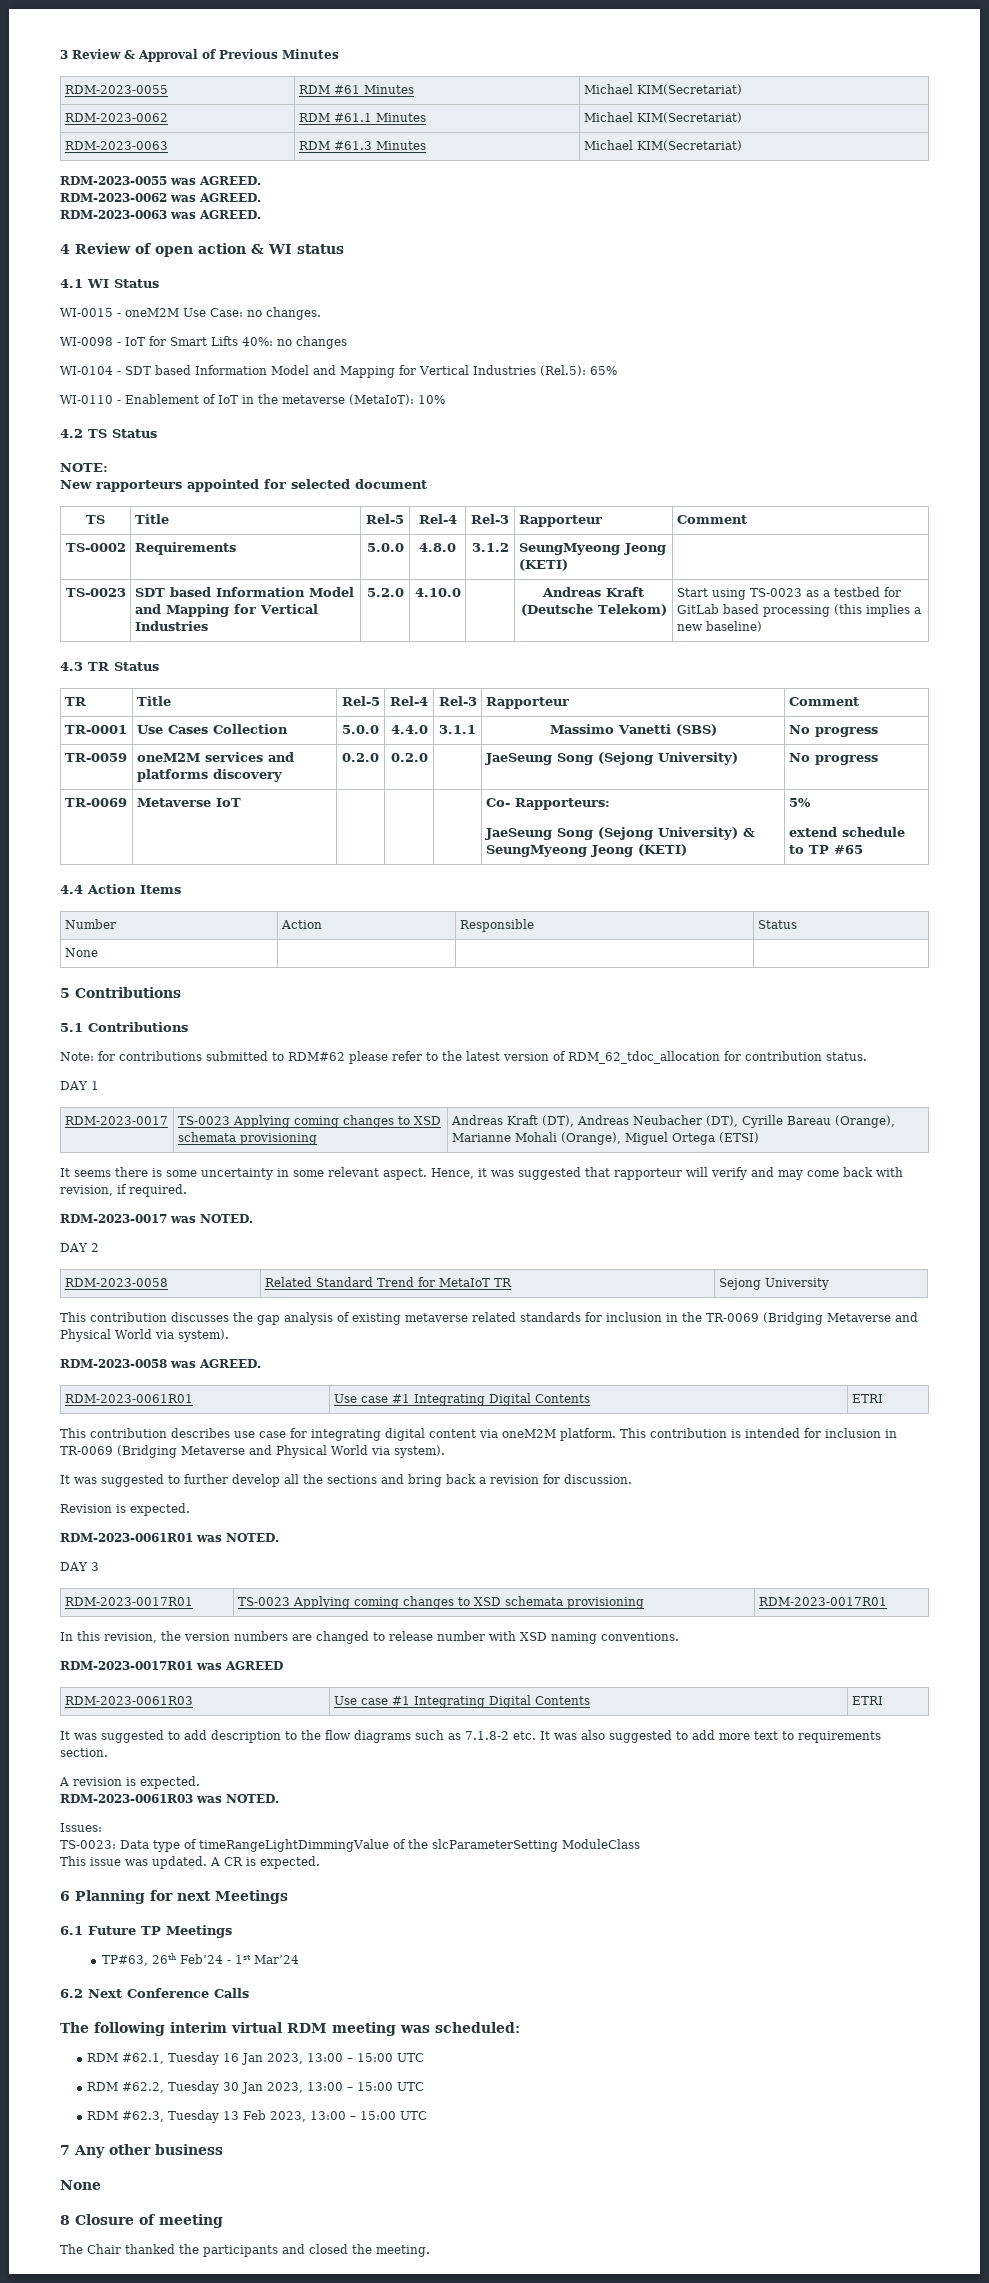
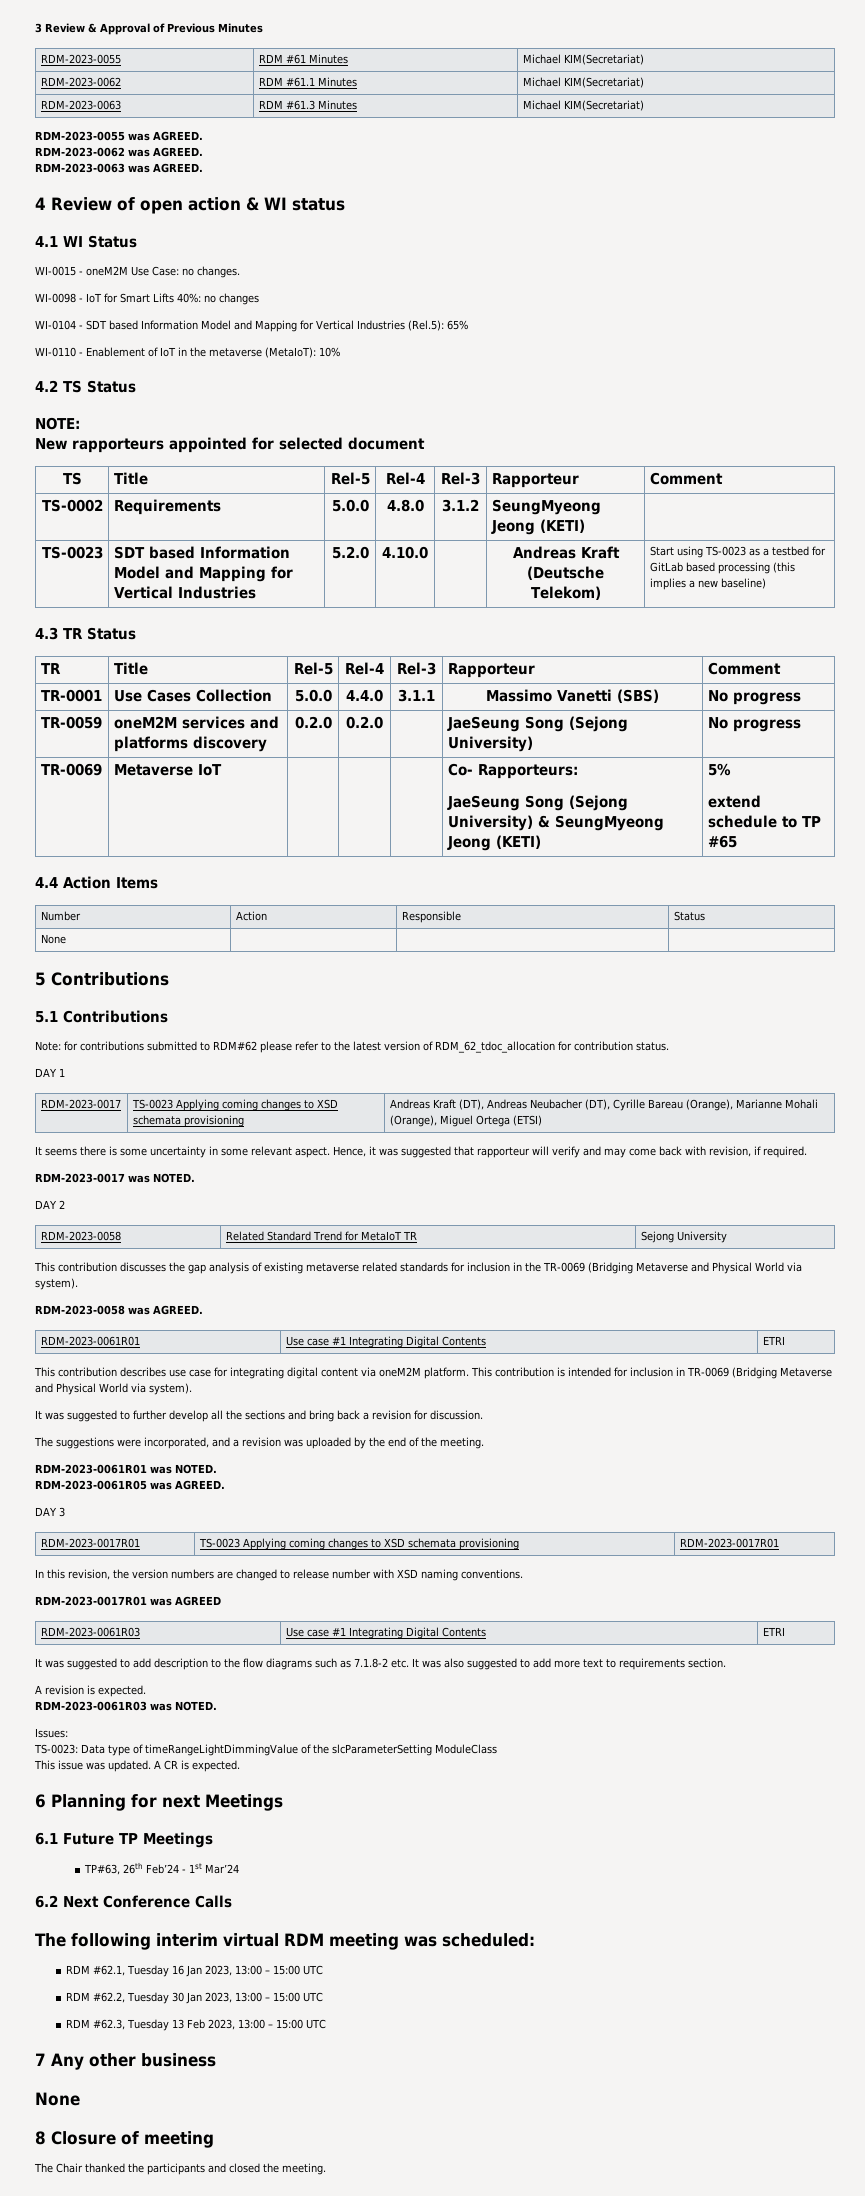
- Revision is expected.
+ The suggestions were incorporated, and a revision was uploaded by the end of the meeting.
+ RDM-2023-0061R05 was AGREED.

